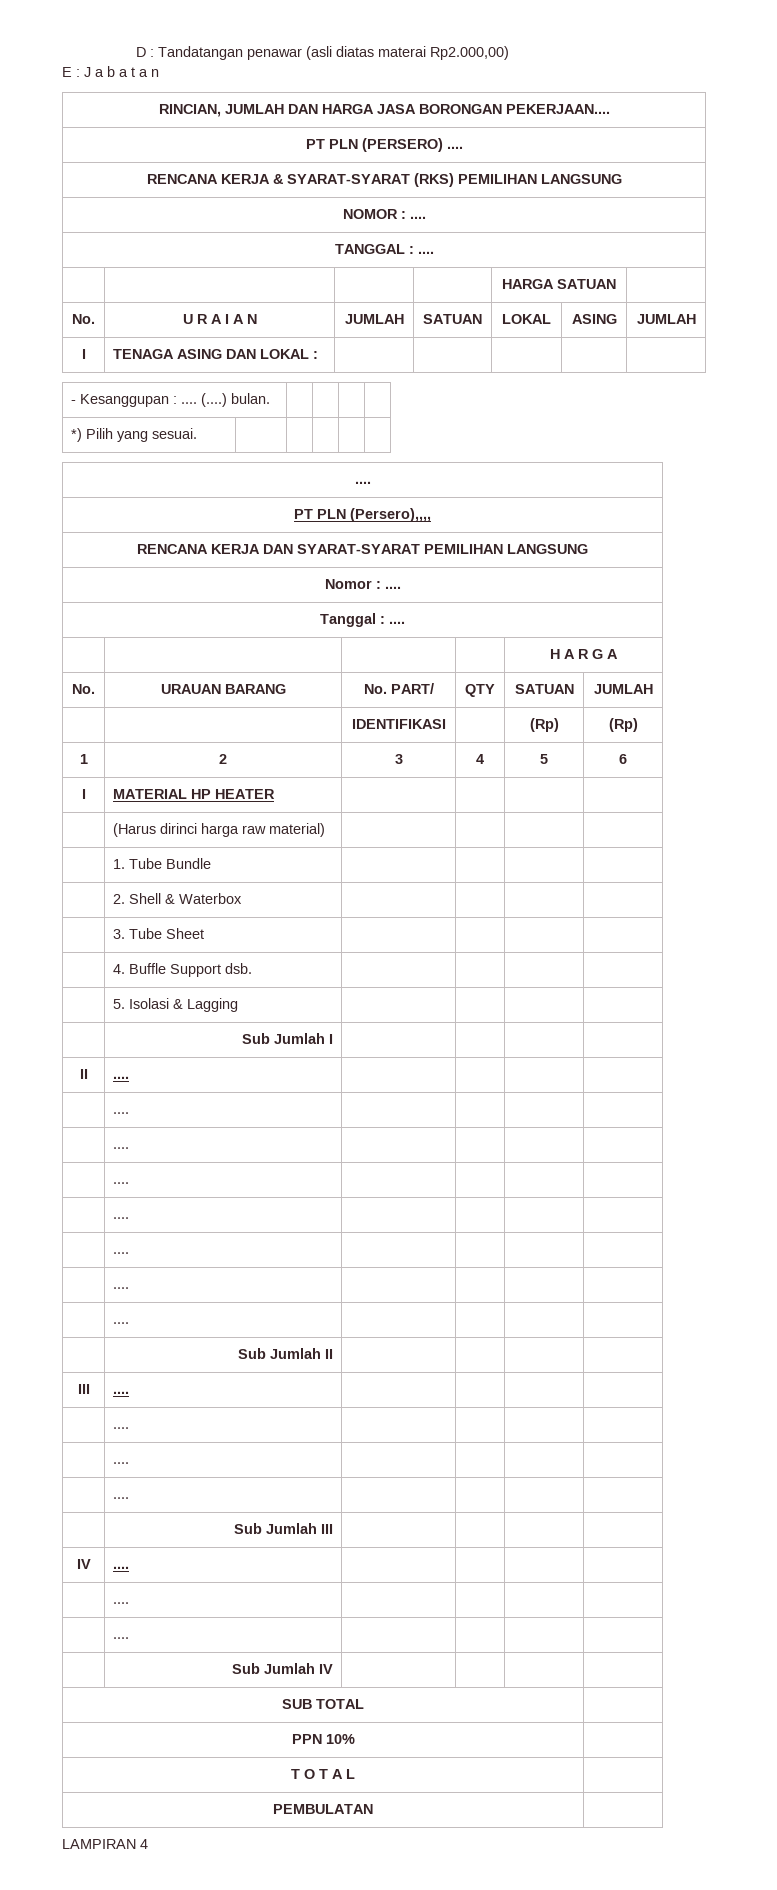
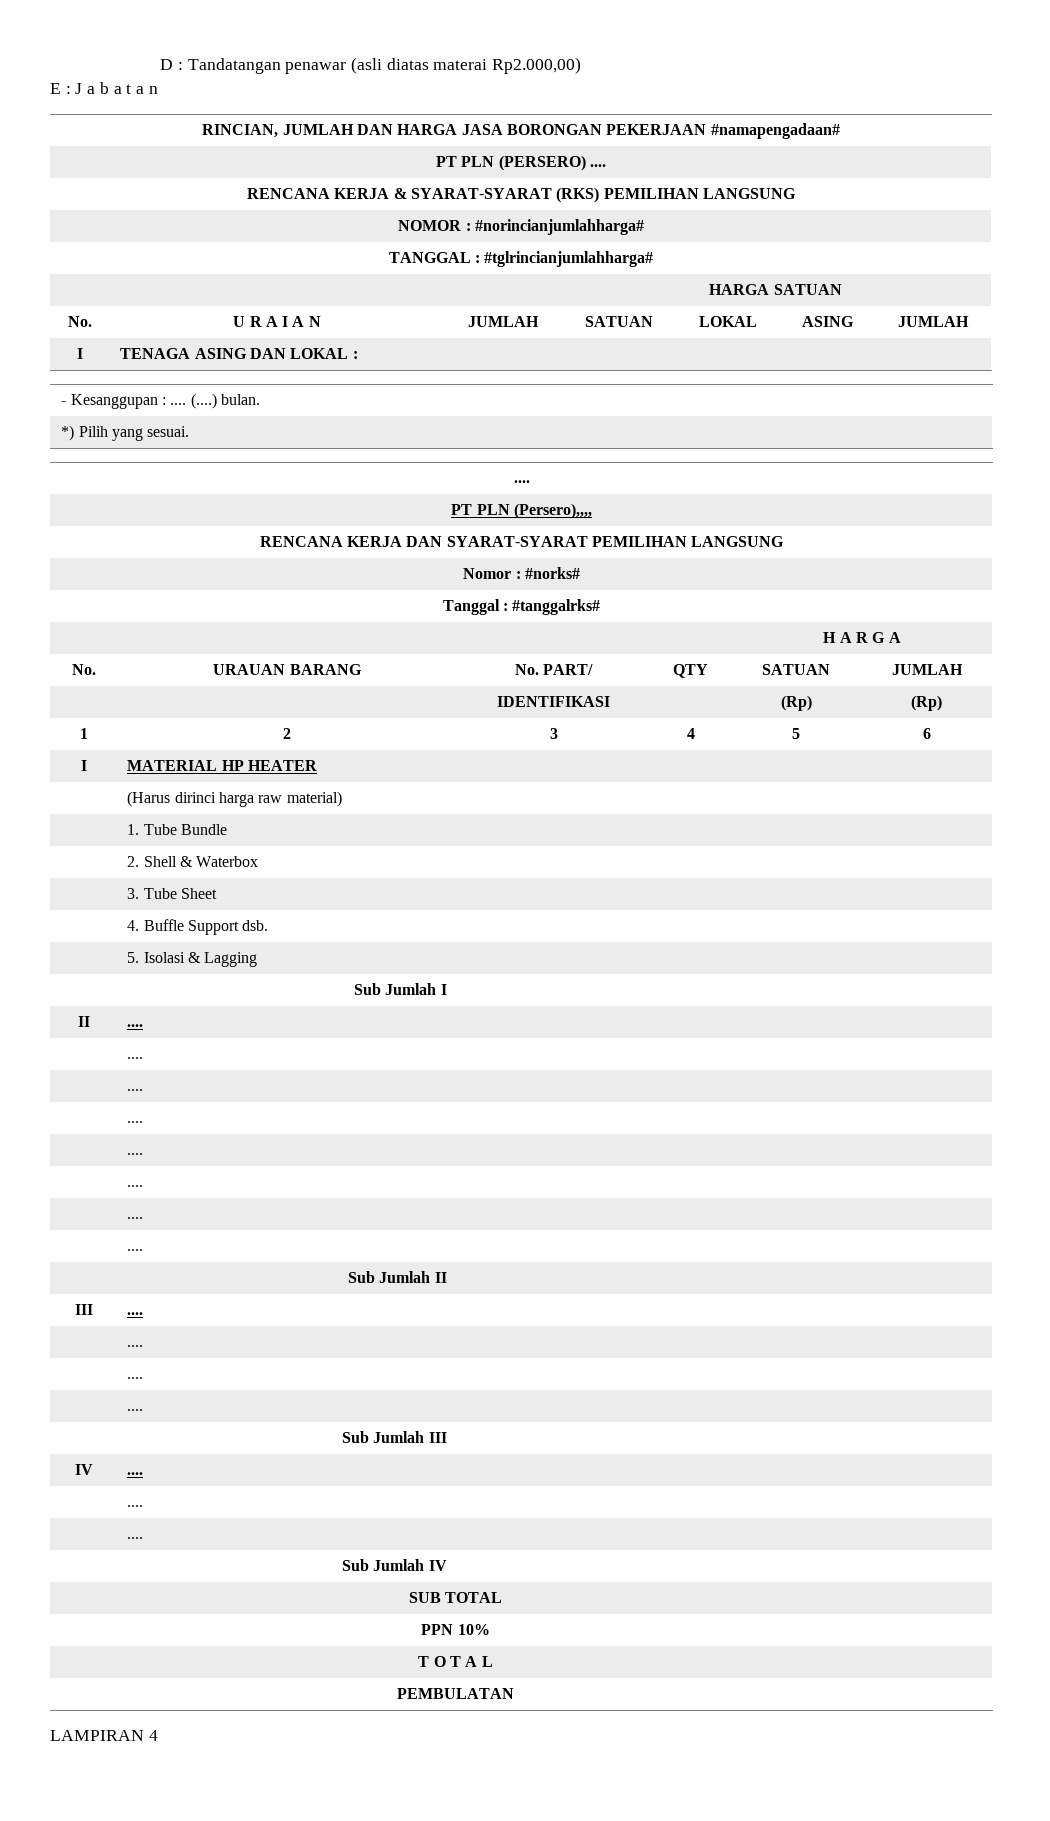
- RINCIAN, JUMLAH DAN HARGA JASA BORONGAN PEKERJAAN....
+ RINCIAN, JUMLAH DAN HARGA JASA BORONGAN PEKERJAAN #namapengadaan#
- NOMOR : ....
+ NOMOR : #norincianjumlahharga#
- TANGGAL : ....
+ TANGGAL : #tglrincianjumlahharga#
- Nomor : ....
+ Nomor : #norks#
- Tanggal : ....
+ Tanggal : #tanggalrks#

